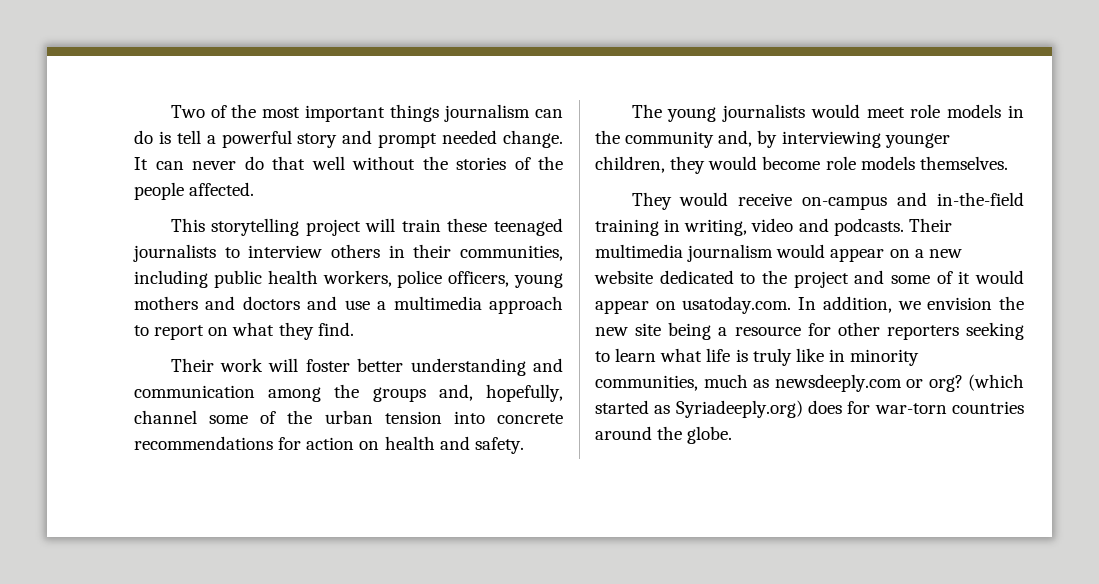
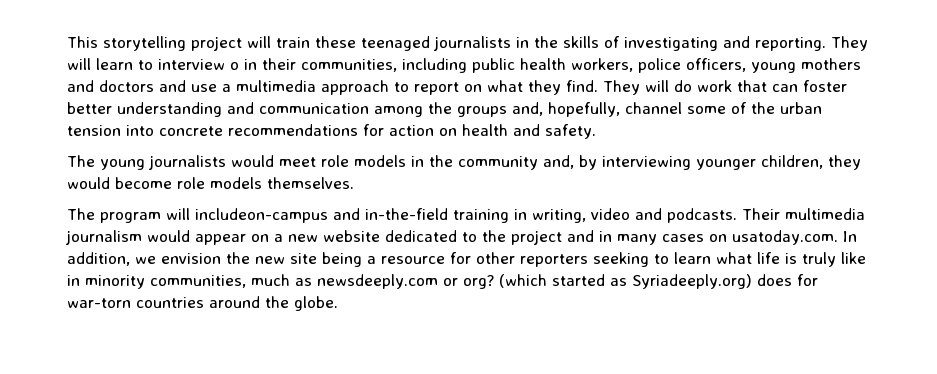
- Two of the most important things journalism can do is tell a powerful story and prompt needed change. It can never do that well without the stories of the people affected.
- This storytelling project will train these teenaged journalists to interview others in their communities, including public health workers, police officers, young mothers and doctors and use a multimedia approach to report on what they find.
- Their work will foster better understanding and communication among the groups and, hopefully, channel some of the urban tension into concrete recommendations for action on health and safety.
+ This storytelling project will train these teenaged journalists in the skills of investigating and reporting. They will learn to interview o in their communities, including public health workers, police officers, young mothers and doctors and use a multimedia approach to report on what they find. They will do work that can foster better understanding and communication among the groups and, hopefully, channel some of the urban tension into concrete recommendations for action on health and safety.
- They would receive on-campus and in-the-field training in writing, video and podcasts.
+ The program will includeon-campus and in-the-field training in writing, video and podcasts.
- Their multimedia journalism would appear on a new website dedicated to the project and some of it would appear on usatoday.com. In addition, we envision the new site being a resource for other reporters seeking to learn what life is truly like in minority communities, much as newsdeeply.com or org?
+ Their multimedia journalism would appear on a new website dedicated to the project and in many cases on usatoday.com. In addition, we envision the new site being a resource for other reporters seeking to learn what life is truly like in minority communities, much as newsdeeply.com or org?

